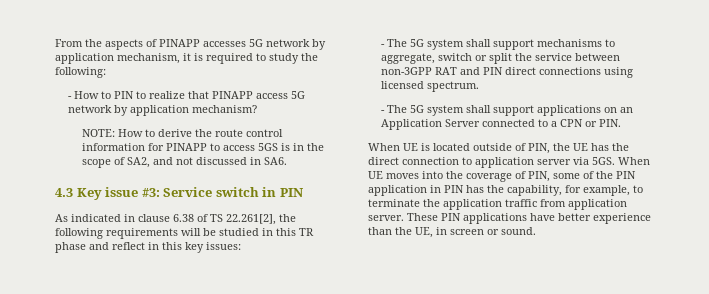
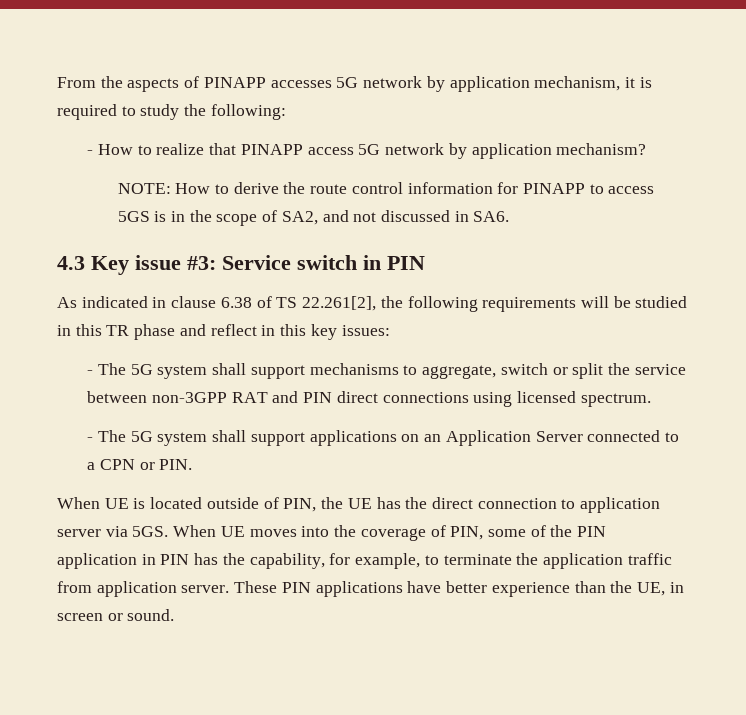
- - How to PIN to realize that PINAPP access 5G network by application mechanism?
+ - How to realize that PINAPP access 5G network by application mechanism?

